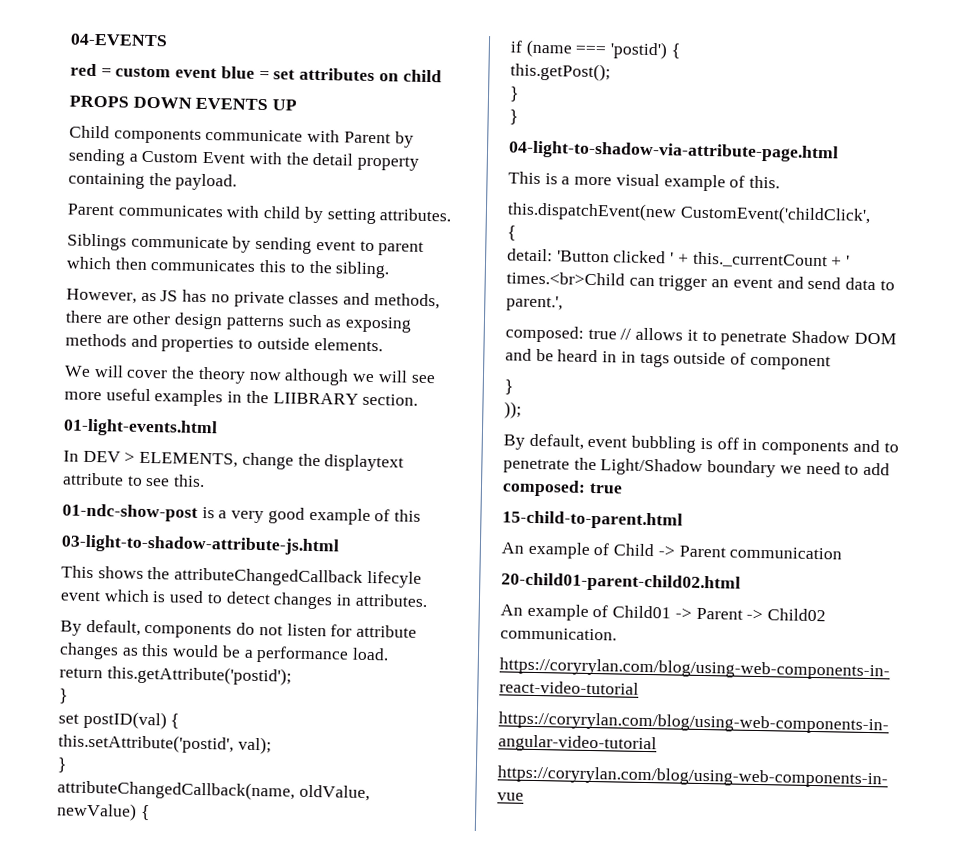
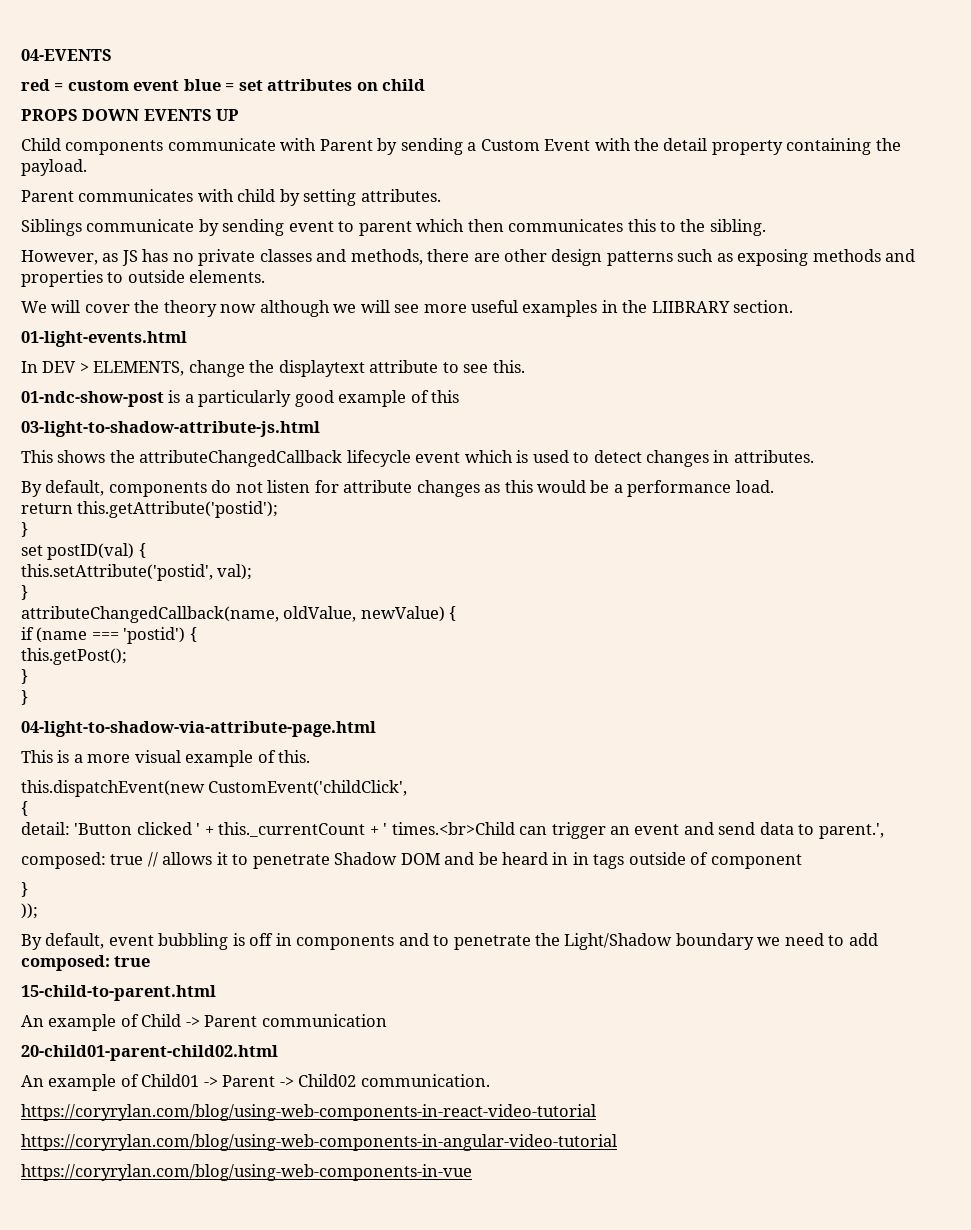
- 01-ndc-show-post is a very good example of this
+ 01-ndc-show-post is a particularly good example of this
- This shows the attributeChangedCallback lifecyle event which is used to detect changes in attributes.
+ This shows the attributeChangedCallback lifecycle event which is used to detect changes in attributes.

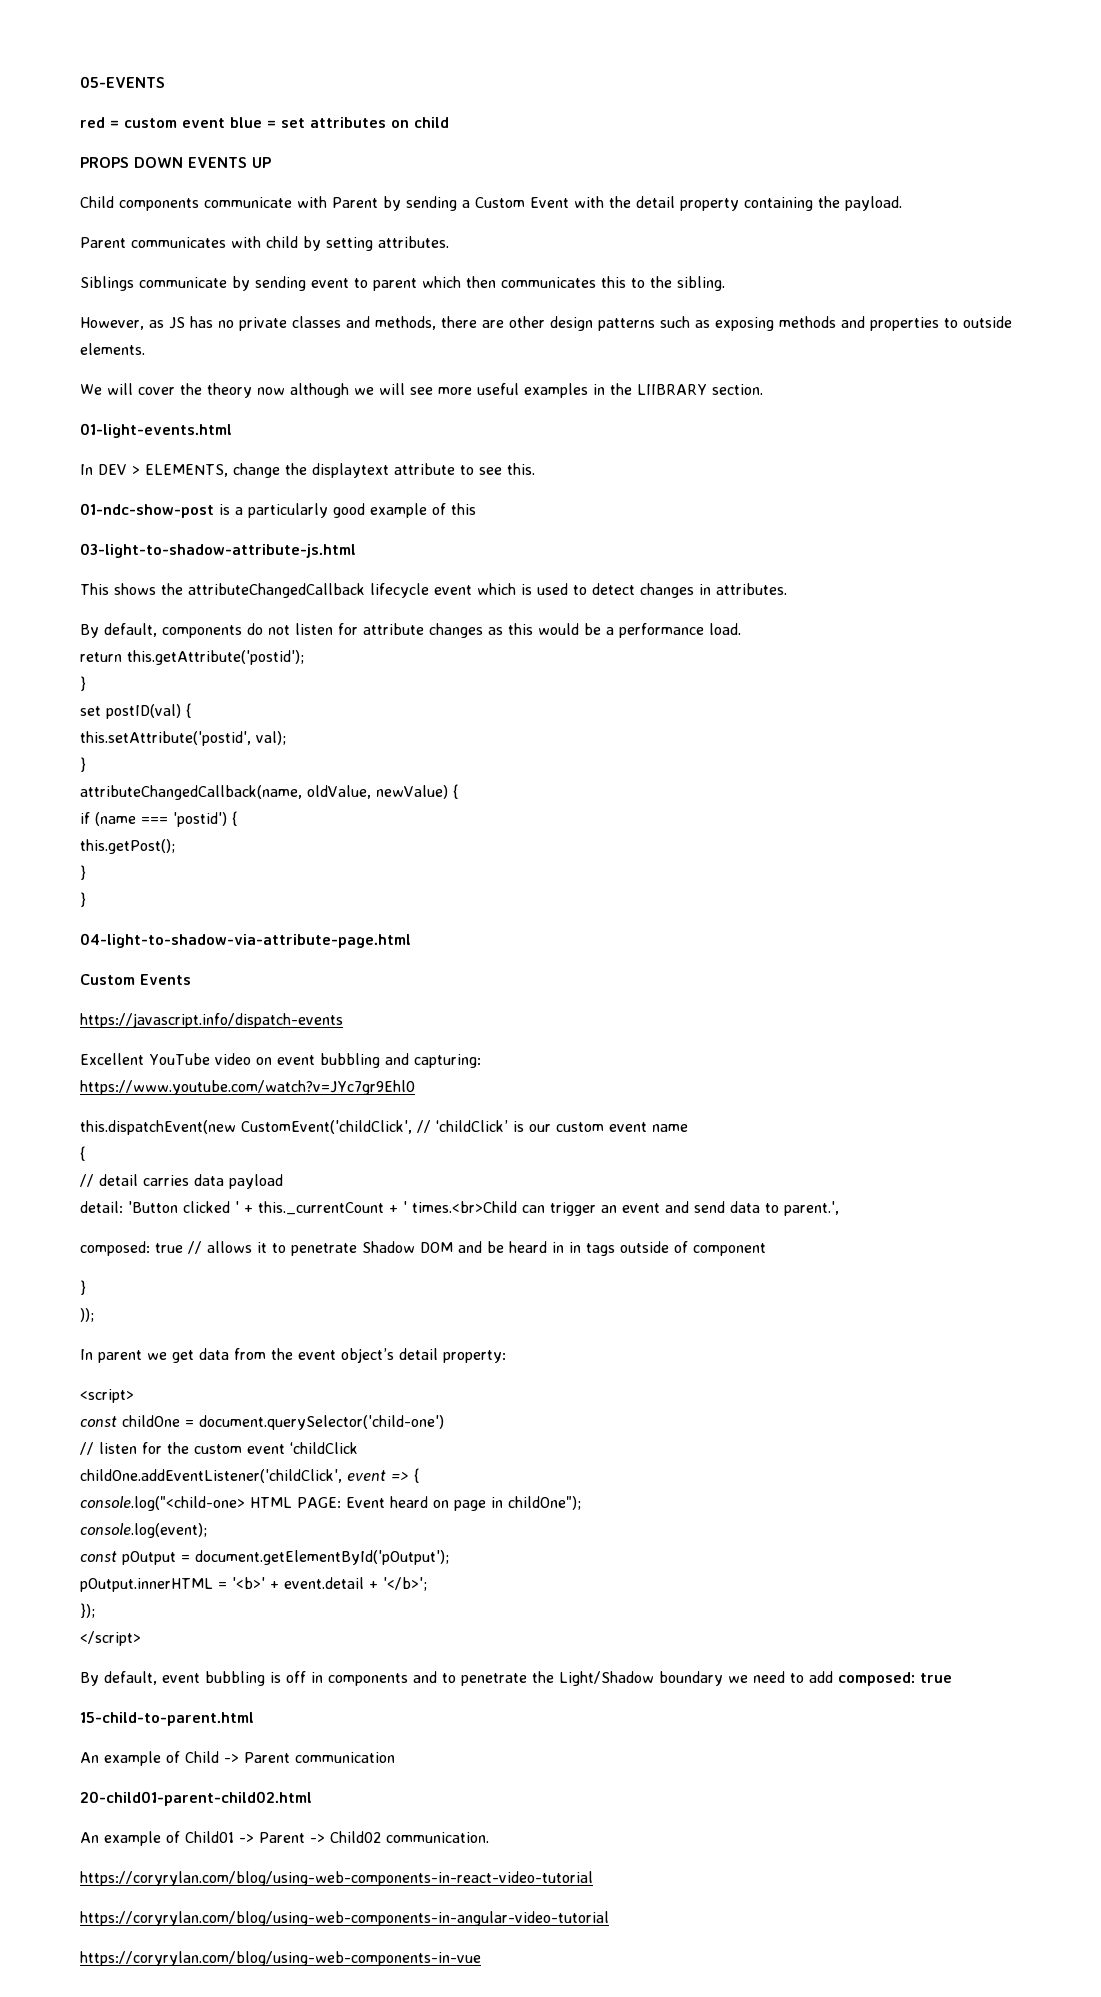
- 04-EVENTS
+ 05-EVENTS
- This is a more visual example of this.
- this.dispatchEvent(new CustomEvent('childClick',
+ Custom Events
+ https://javascript.info/dispatch-events
+ Excellent YouTube video on event bubbling and capturing:
+ https://www.youtube.com/watch?v=JYc7gr9Ehl0
+ this.dispatchEvent(new CustomEvent('childClick', // ‘childClick’ is our custom event name
  {
+ // detail carries data payload
+ In parent we get data from the event object’s detail property:
+ <script>
+ const childOne = document.querySelector('child-one')
+ // listen for the custom event ‘childClick
+ childOne.addEventListener('childClick', event => {
+ console.log("<child-one> HTML PAGE: Event heard on page in childOne");
+ console.log(event);
+ const pOutput = document.getElementById('pOutput');
+ pOutput.innerHTML = '<b>' + event.detail + '</b>';
+ });
+ </script>

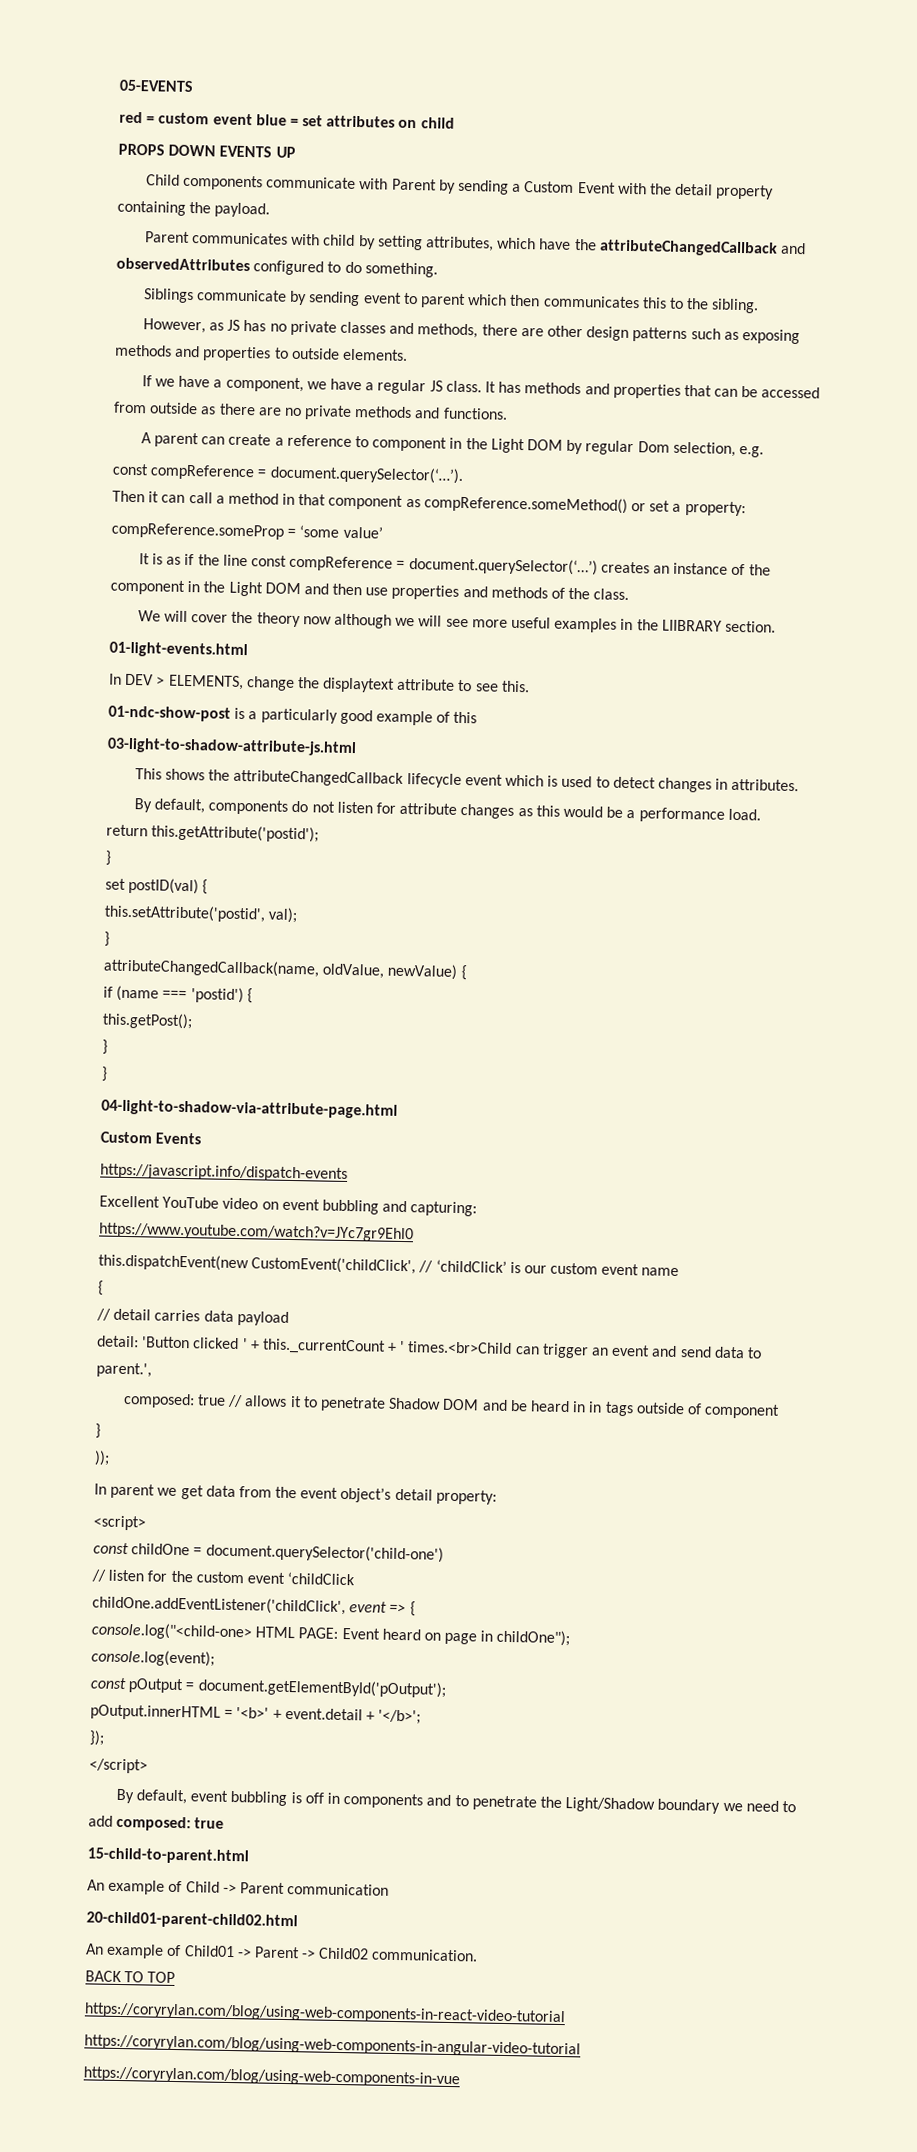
- Parent communicates with child by setting attributes.
+ Parent communicates with child by setting attributes, which have the attributeChangedCallback and observedAttributes configured to do something.
+ If we have a component, we have a regular JS class. It has methods and properties that can be accessed from outside as there are no private methods and functions.
+ A parent can create a reference to component in the Light DOM by regular Dom selection, e.g.
+ const compReference = document.querySelector(‘…’).
+ Then it can call a method in that component as compReference.someMethod() or set a property:
+ compReference.someProp = ‘some value’
+ It is as if the line const compReference = document.querySelector(‘…’) creates an instance of the component in the Light DOM and then use properties and methods of the class.
+ BACK TO TOP

